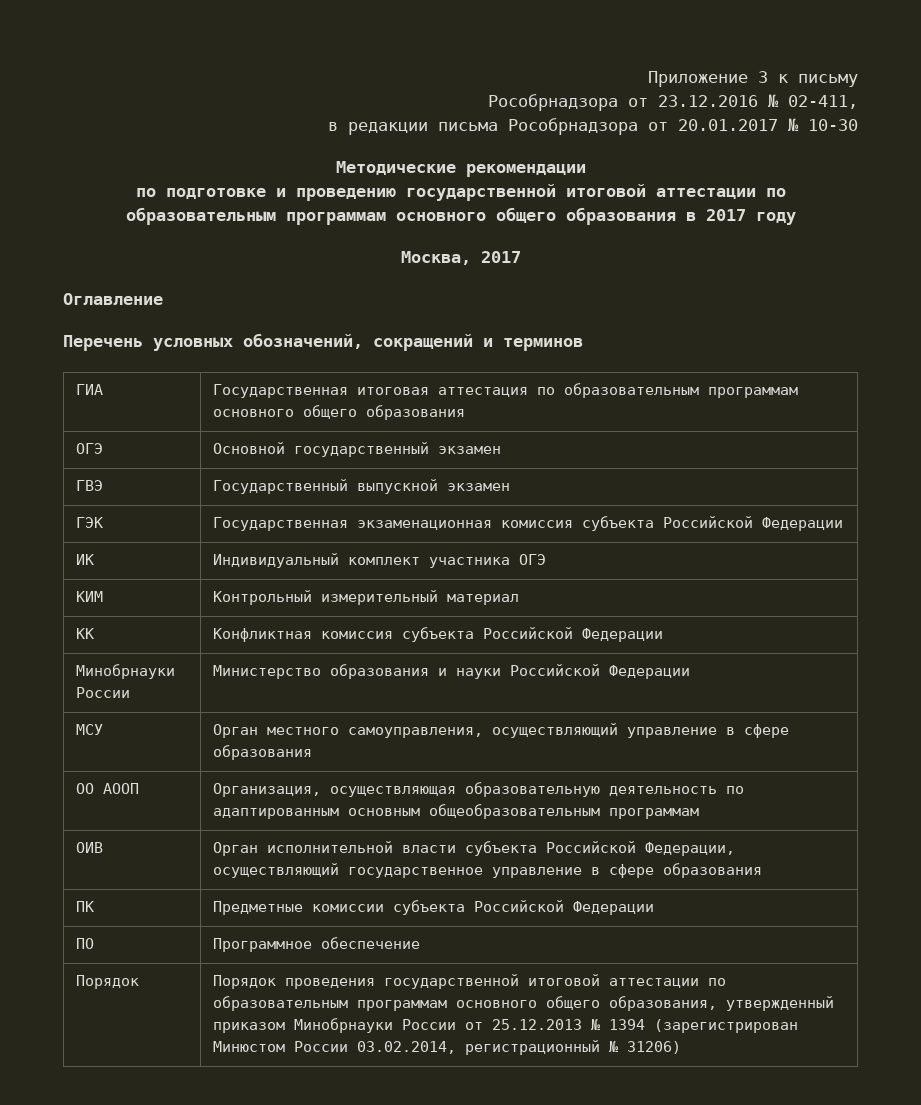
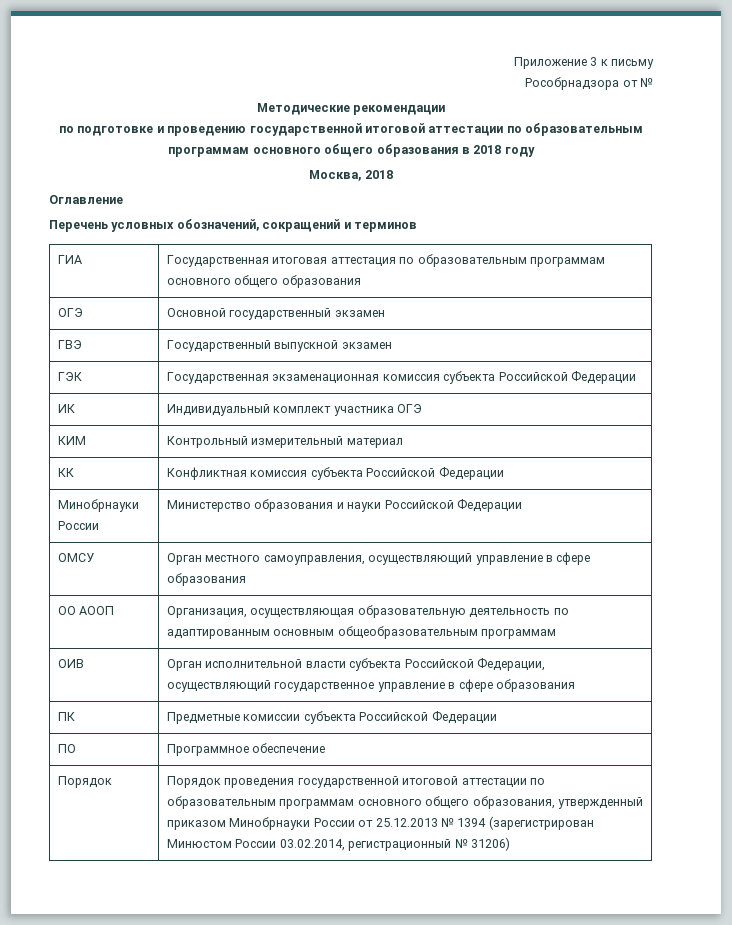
- Рособрнадзора от 23.12.2016 № 02-411,
- в редакции письма Рособрнадзора от 20.01.2017 № 10-30
+ Рособрнадзора от №
- по подготовке и проведению государственной итоговой аттестации по образовательным программам основного общего образования в 2017 году
+ по подготовке и проведению государственной итоговой аттестации по образовательным программам основного общего образования в 2018 году
- Москва, 2017
+ Москва, 2018
- МСУ | Орган местного самоуправления, осуществляющий управление в сфере образования
+ ОМСУ | Орган местного самоуправления, осуществляющий управление в сфере образования

